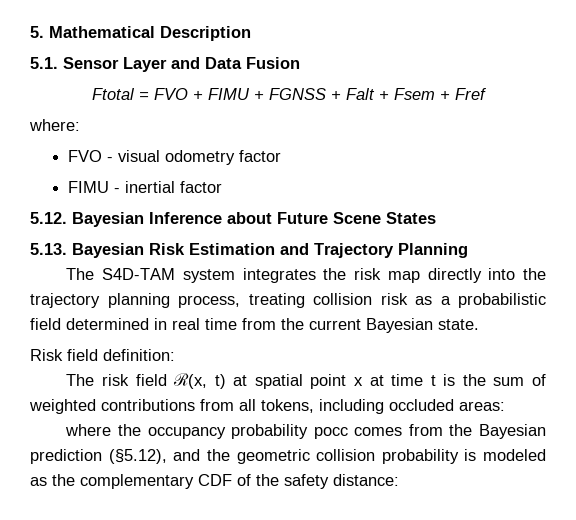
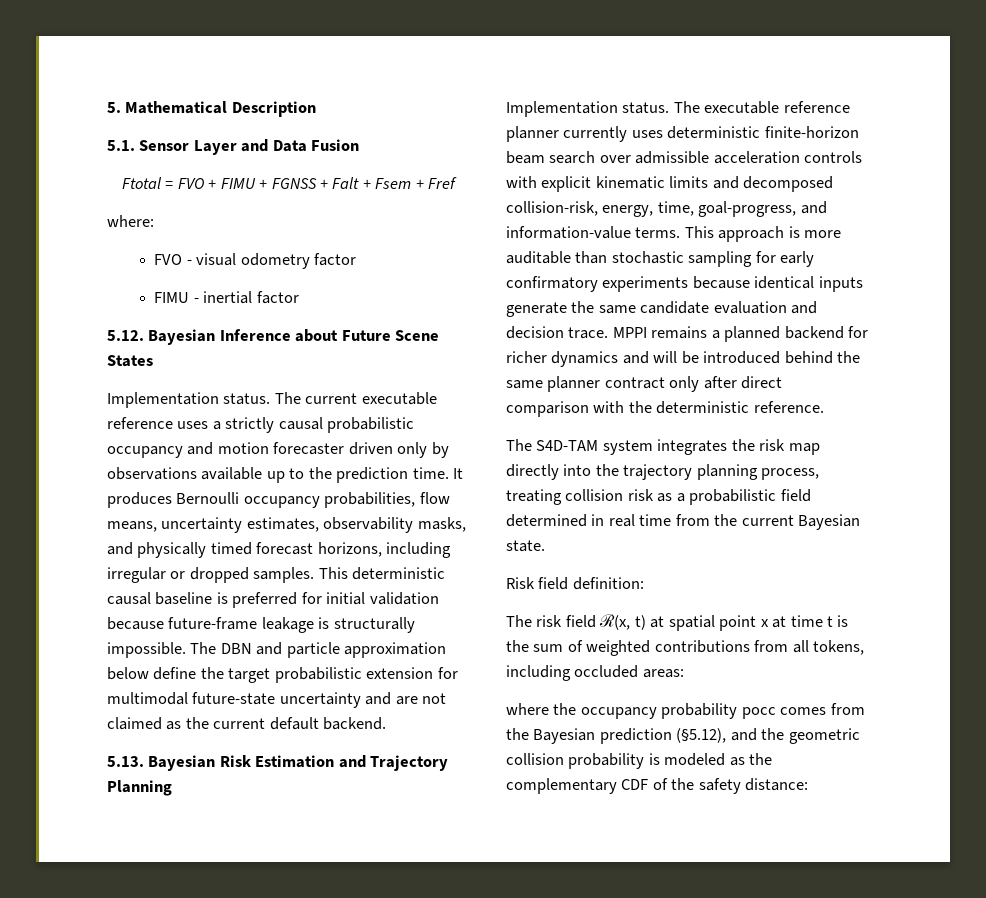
+ Implementation status. The current executable reference uses a strictly causal probabilistic occupancy and motion forecaster driven only by observations available up to the prediction time. It produces Bernoulli occupancy probabilities, flow means, uncertainty estimates, observability masks, and physically timed forecast horizons, including irregular or dropped samples. This deterministic causal baseline is preferred for initial validation because future-frame leakage is structurally impossible. The DBN and particle approximation below define the target probabilistic extension for multimodal future-state uncertainty and are not claimed as the current default backend.
+ Implementation status. The executable reference planner currently uses deterministic finite-horizon beam search over admissible acceleration controls with explicit kinematic limits and decomposed collision-risk, energy, time, goal-progress, and information-value terms. This approach is more auditable than stochastic sampling for early confirmatory experiments because identical inputs generate the same candidate evaluation and decision trace. MPPI remains a planned backend for richer dynamics and will be introduced behind the same planner contract only after direct comparison with the deterministic reference.

